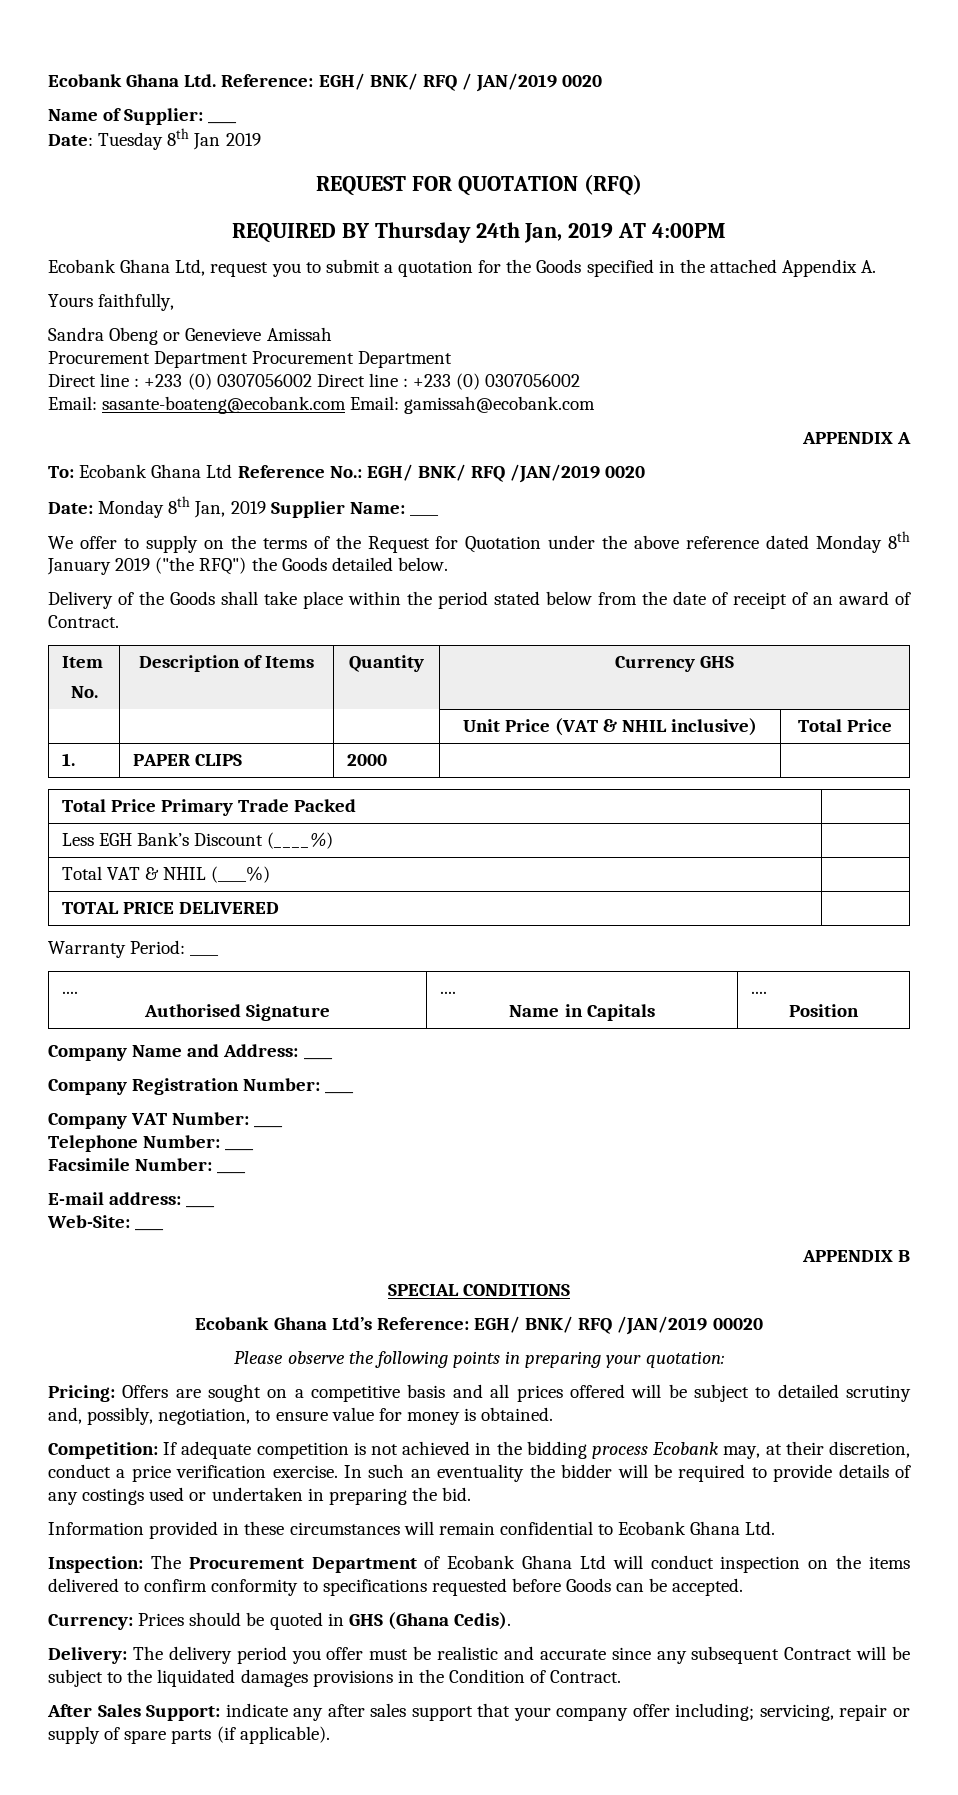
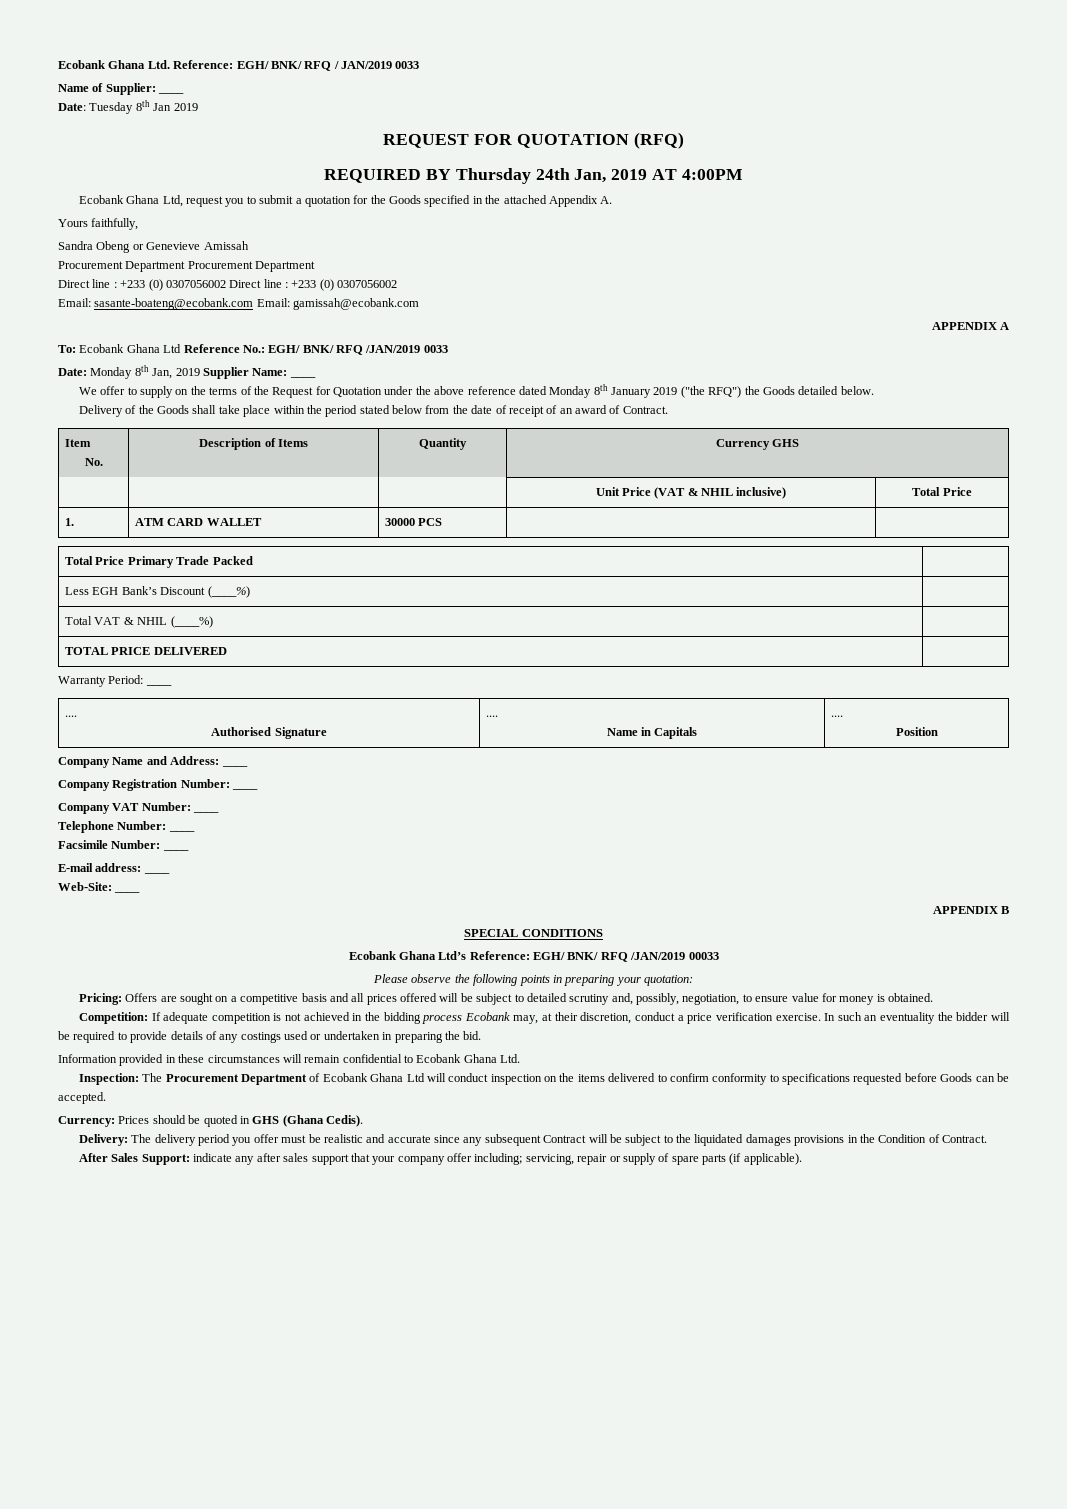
- Ecobank Ghana Ltd. Reference: EGH/ BNK/ RFQ / JAN/2019 0020
+ Ecobank Ghana Ltd. Reference: EGH/ BNK/ RFQ / JAN/2019 0033
- To: Ecobank Ghana Ltd Reference No.: EGH/ BNK/ RFQ /JAN/2019 0020
+ To: Ecobank Ghana Ltd Reference No.: EGH/ BNK/ RFQ /JAN/2019 0033
- 1. | PAPER CLIPS | 2000 | |
+ 1. | ATM CARD WALLET | 30000 PCS | |
- Ecobank Ghana Ltd’s Reference: EGH/ BNK/ RFQ /JAN/2019 00020
+ Ecobank Ghana Ltd’s Reference: EGH/ BNK/ RFQ /JAN/2019 00033

